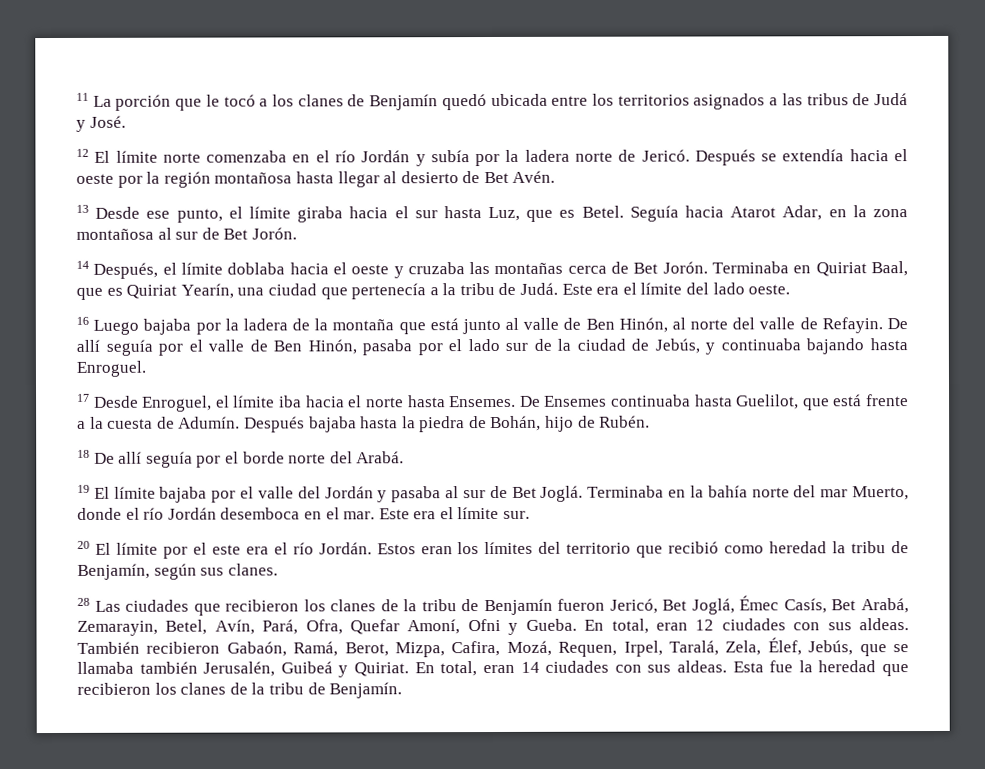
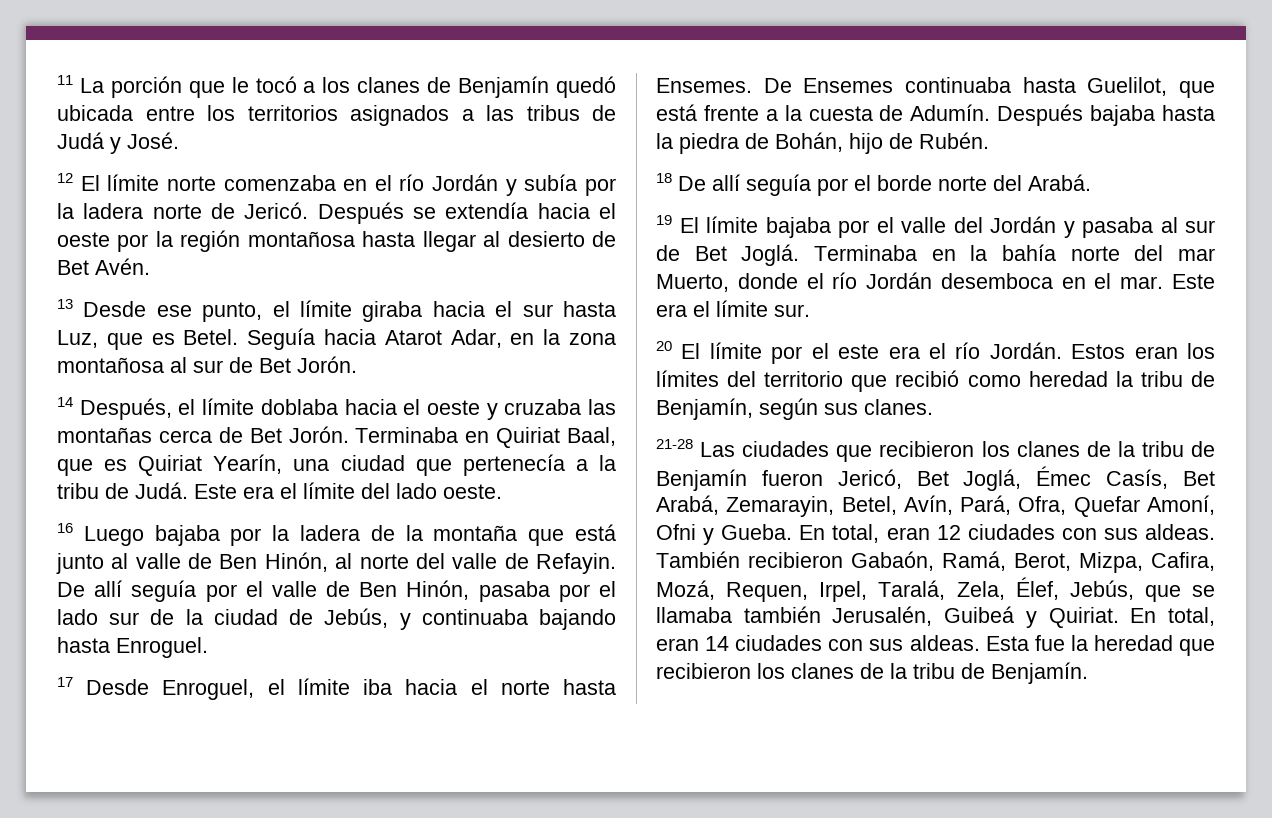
- 28 Las ciudades que recibieron los clanes de la tribu de Benjamín fueron Jericó, Bet Joglá, Émec Casís, Bet Arabá, Zemarayin, Betel, Avín, Pará, Ofra, Quefar Amoní, Ofni y Gueba.
+ 21-28 Las ciudades que recibieron los clanes de la tribu de Benjamín fueron Jericó, Bet Joglá, Émec Casís, Bet Arabá, Zemarayin, Betel, Avín, Pará, Ofra, Quefar Amoní, Ofni y Gueba.

